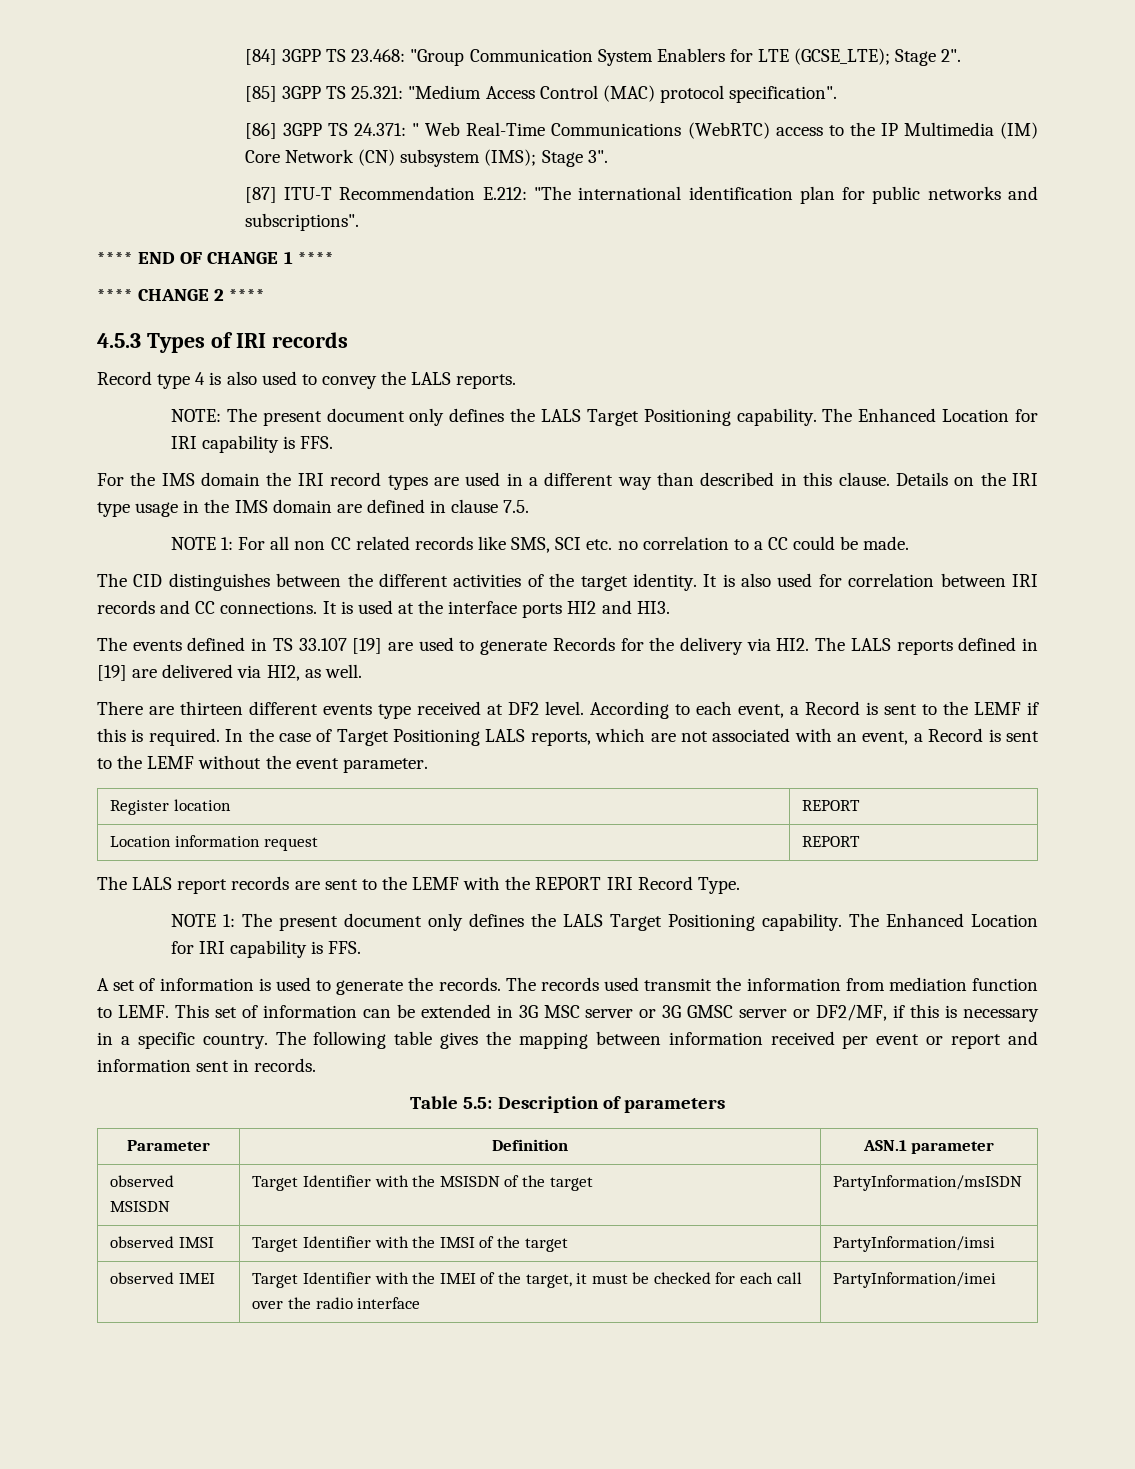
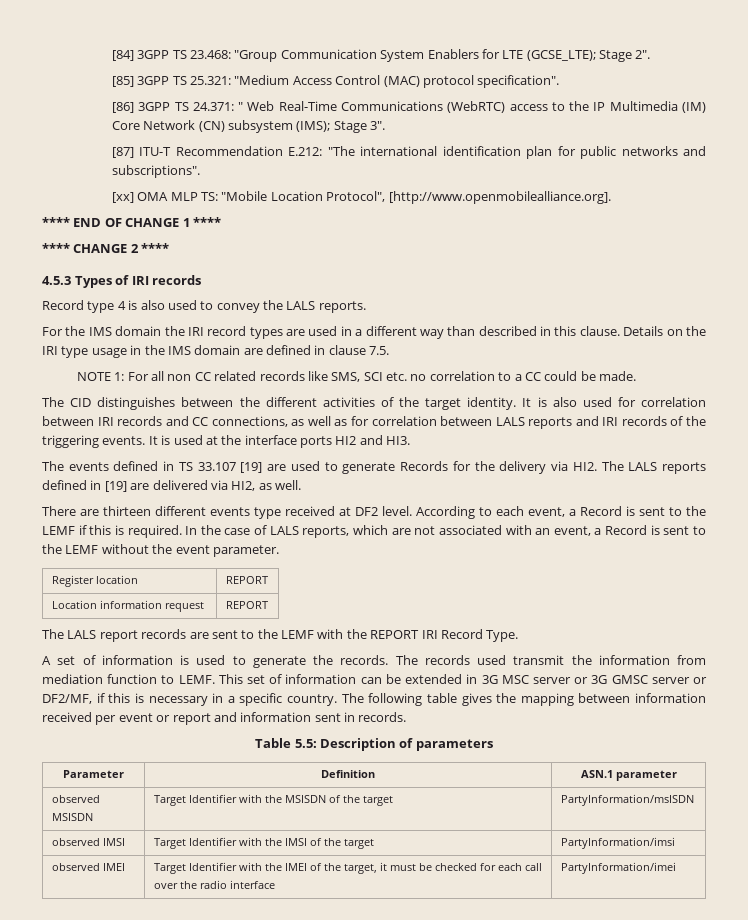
+ [xx] OMA MLP TS: "Mobile Location Protocol", [http://www.openmobilealliance.org].
- NOTE: The present document only defines the LALS Target Positioning capability. The Enhanced Location for IRI capability is FFS.
- It is also used for correlation between IRI records and CC connections.
+ It is also used for correlation between IRI records and CC connections, as well as for correlation between LALS reports and IRI records of the triggering events.
- In the case of Target Positioning LALS reports, which are not associated with an event, a Record is sent to the LEMF without the event parameter.
+ In the case of LALS reports, which are not associated with an event, a Record is sent to the LEMF without the event parameter.
- NOTE 1: The present document only defines the LALS Target Positioning capability. The Enhanced Location for IRI capability is FFS.

